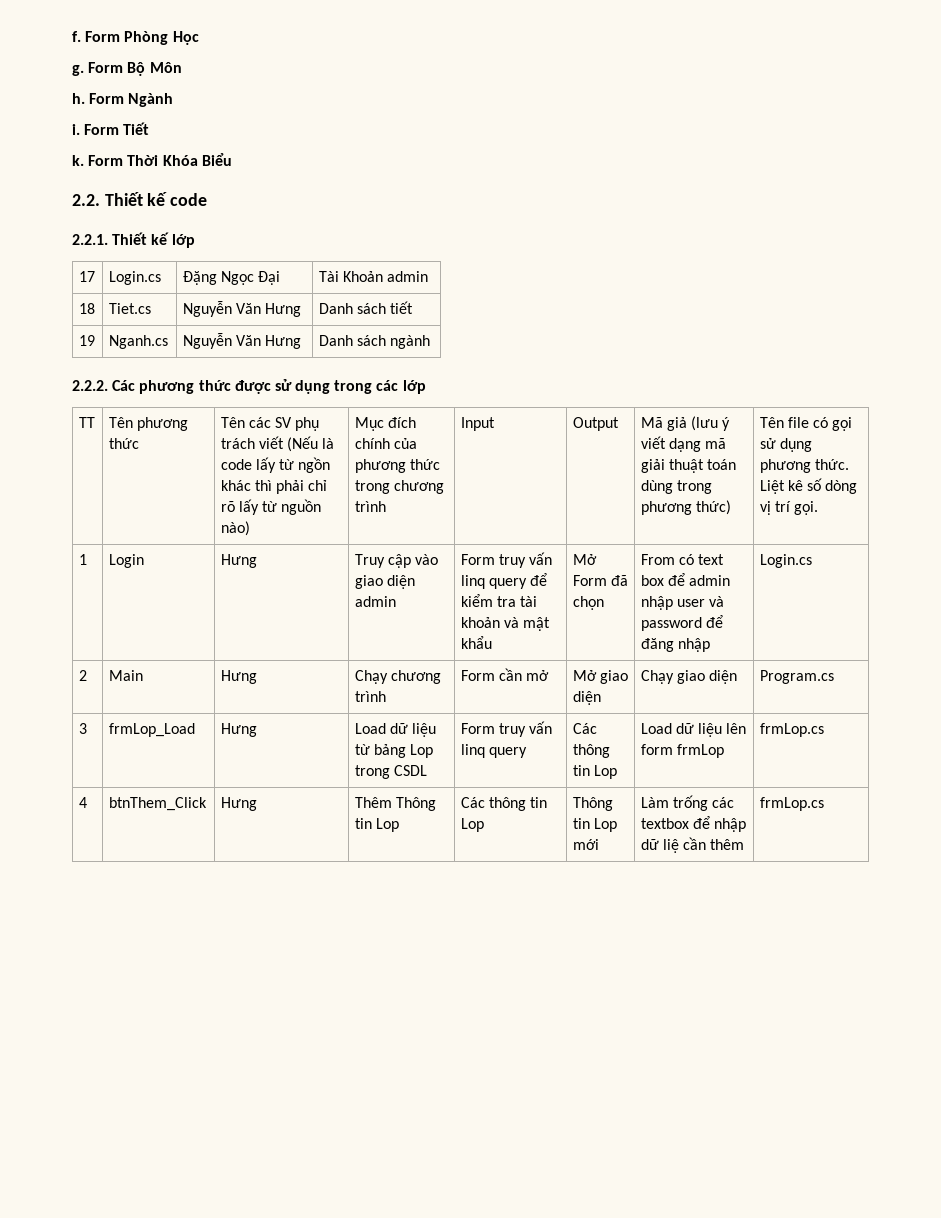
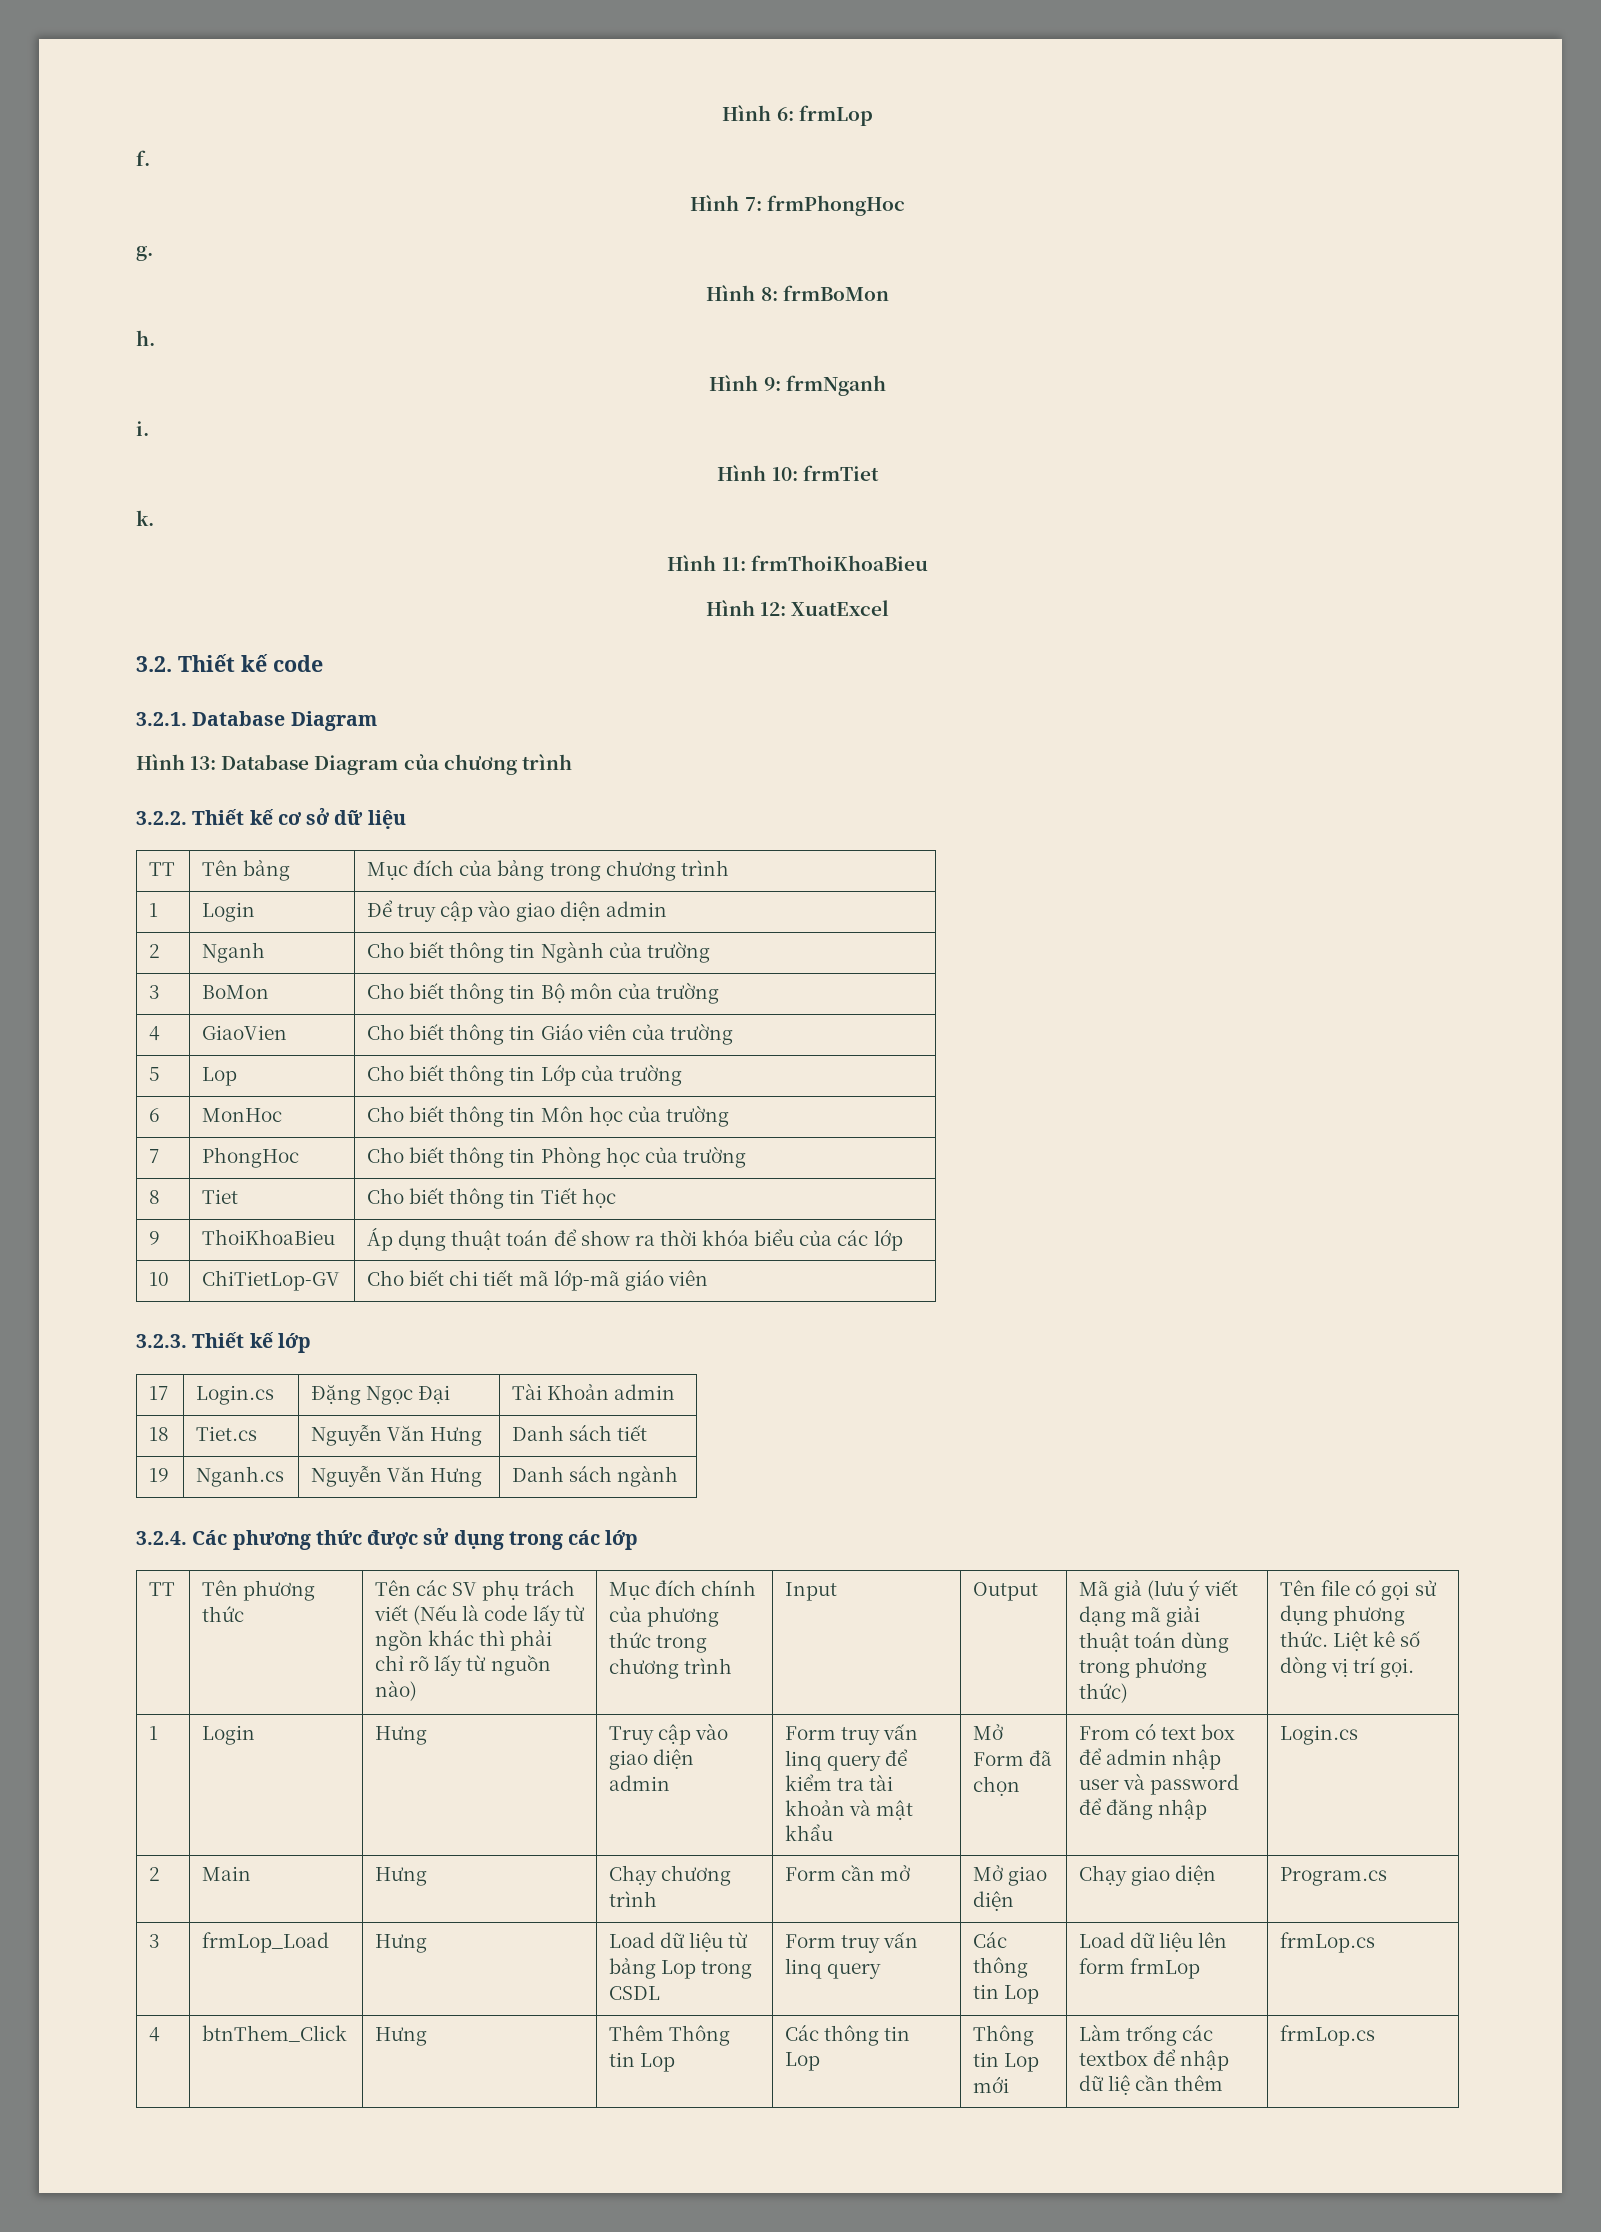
- f. Form Phòng Học
- g. Form Bộ Môn
- h. Form Ngành
- i. Form Tiết
- k. Form Thời Khóa Biểu
- 2.2. Thiết kế code
- 2.2.1. Thiết kế lớp
+ Hình 6: frmLop
+ f.
+ Hình 7: frmPhongHoc
+ g.
+ Hình 8: frmBoMon
+ h.
+ Hình 9: frmNganh
+ i.
+ Hình 10: frmTiet
+ k.
+ Hình 11: frmThoiKhoaBieu
+ Hình 12: XuatExcel
+ 3.2. Thiết kế code
+ 3.2.1. Database Diagram
+ Hình 13: Database Diagram của chương trình
+ 3.2.2. Thiết kế cơ sở dữ liệu
+ TT | Tên bảng | Mục đích của bảng trong chương trình
+ 1 | Login | Để truy cập vào giao diện admin
+ 2 | Nganh | Cho biết thông tin Ngành của trường
+ 3 | BoMon | Cho biết thông tin Bộ môn của trường
+ 4 | GiaoVien | Cho biết thông tin Giáo viên của trường
+ 5 | Lop | Cho biết thông tin Lớp của trường
+ 6 | MonHoc | Cho biết thông tin Môn học của trường
+ 7 | PhongHoc | Cho biết thông tin Phòng học của trường
+ 8 | Tiet | Cho biết thông tin Tiết học
+ 9 | ThoiKhoaBieu | Áp dụng thuật toán để show ra thời khóa biểu của các lớp
+ 10 | ChiTietLop-GV | Cho biết chi tiết mã lớp-mã giáo viên
+ 3.2.3. Thiết kế lớp
- 2.2.2. Các phương thức được sử dụng trong các lớp
+ 3.2.4. Các phương thức được sử dụng trong các lớp

